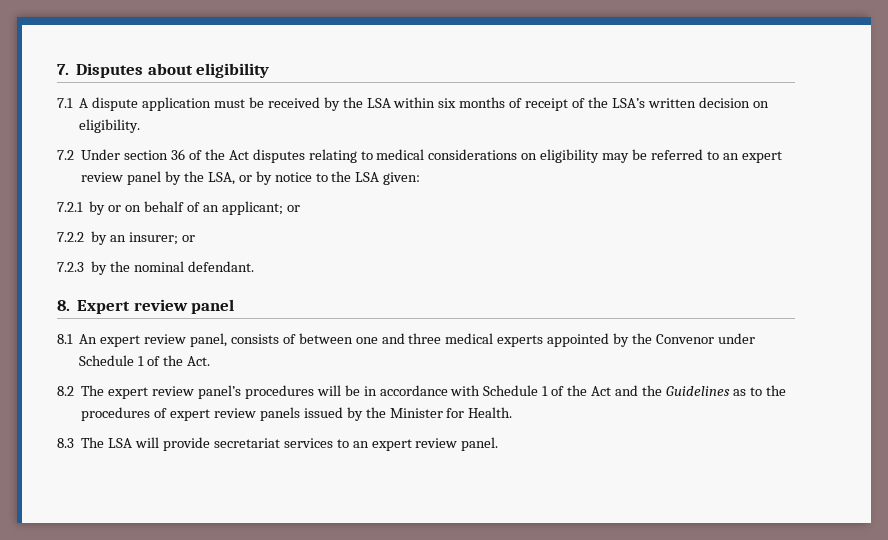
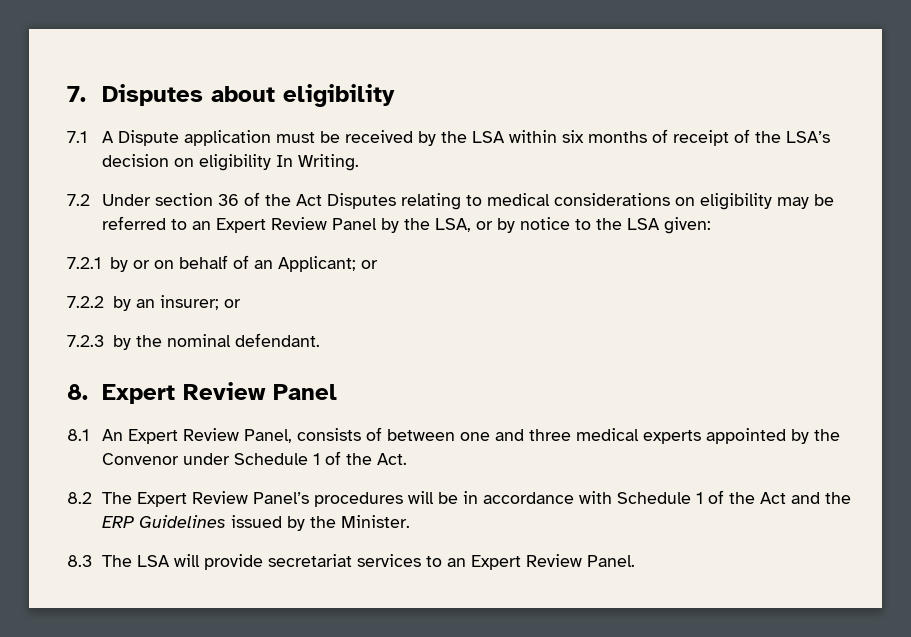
- 7.1 A dispute application must be received by the LSA within six months of receipt of the LSA’s written decision on eligibility.
+ 7.1 A Dispute application must be received by the LSA within six months of receipt of the LSA’s decision on eligibility In Writing.
- 7.2 Under section 36 of the Act disputes relating to medical considerations on eligibility may be referred to an expert review panel by the LSA, or by notice to the LSA given:
+ 7.2 Under section 36 of the Act Disputes relating to medical considerations on eligibility may be referred to an Expert Review Panel by the LSA, or by notice to the LSA given:
- 7.2.1 by or on behalf of an applicant; or
+ 7.2.1 by or on behalf of an Applicant; or
- 8. Expert review panel
+ 8. Expert Review Panel
- 8.1 An expert review panel, consists of between one and three medical experts appointed by the Convenor under Schedule 1 of the Act.
+ 8.1 An Expert Review Panel, consists of between one and three medical experts appointed by the Convenor under Schedule 1 of the Act.
- 8.2 The expert review panel’s procedures will be in accordance with Schedule 1 of the Act and the Guidelines as to the procedures of expert review panels issued by the Minister for Health.
+ 8.2 The Expert Review Panel’s procedures will be in accordance with Schedule 1 of the Act and the ERP Guidelines issued by the Minister.
- 8.3 The LSA will provide secretariat services to an expert review panel.
+ 8.3 The LSA will provide secretariat services to an Expert Review Panel.

